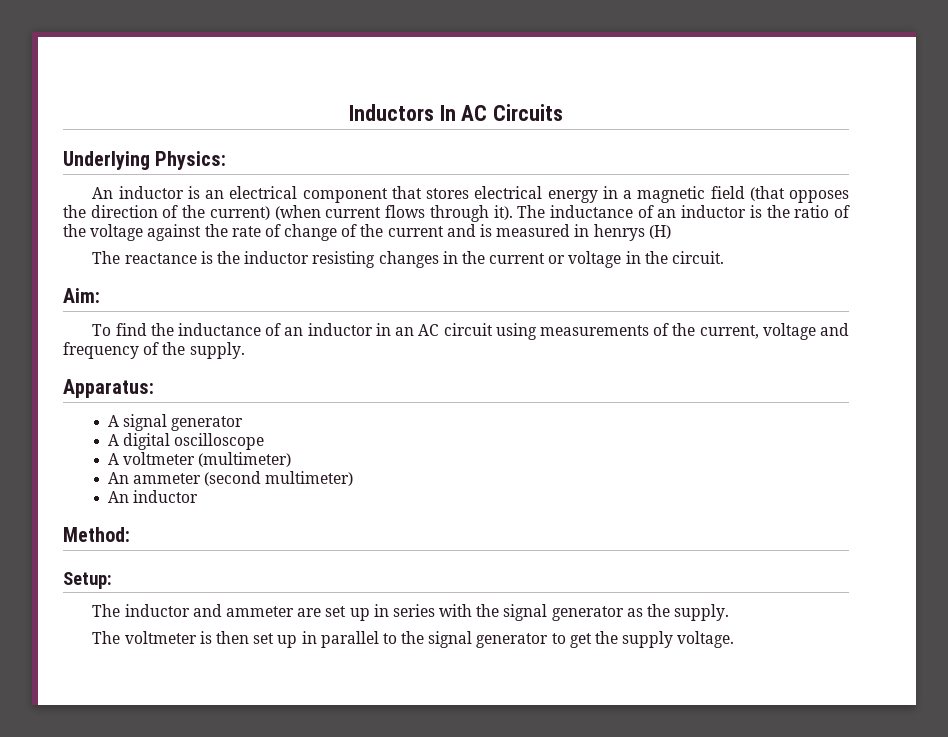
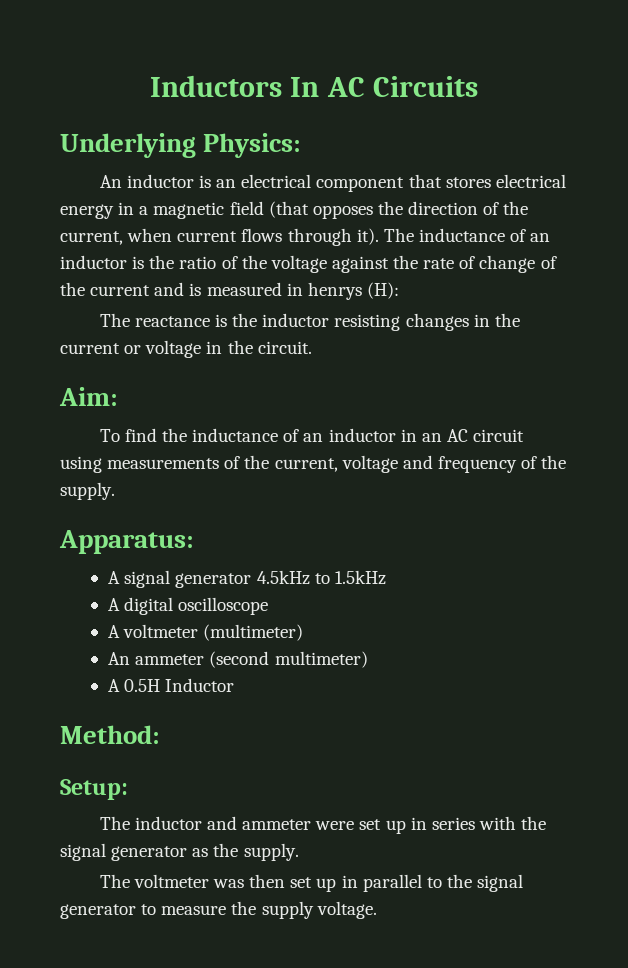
- An inductor is an electrical component that stores electrical energy in a magnetic field (that opposes the direction of the current) (when current flows through it).
+ An inductor is an electrical component that stores electrical energy in a magnetic field (that opposes the direction of the current, when current flows through it).
- The inductance of an inductor is the ratio of the voltage against the rate of change of the current and is measured in henrys (H)
+ The inductance of an inductor is the ratio of the voltage against the rate of change of the current and is measured in henrys (H):
- A signal generator
+ A signal generator 4.5kHz to 1.5kHz
  An ammeter (second multimeter)
- An inductor
+ A 0.5H Inductor
- The inductor and ammeter are set up in series with the signal generator as the supply.
+ The inductor and ammeter were set up in series with the signal generator as the supply.
- The voltmeter is then set up in parallel to the signal generator to get the supply voltage.
+ The voltmeter was then set up in parallel to the signal generator to measure the supply voltage.

